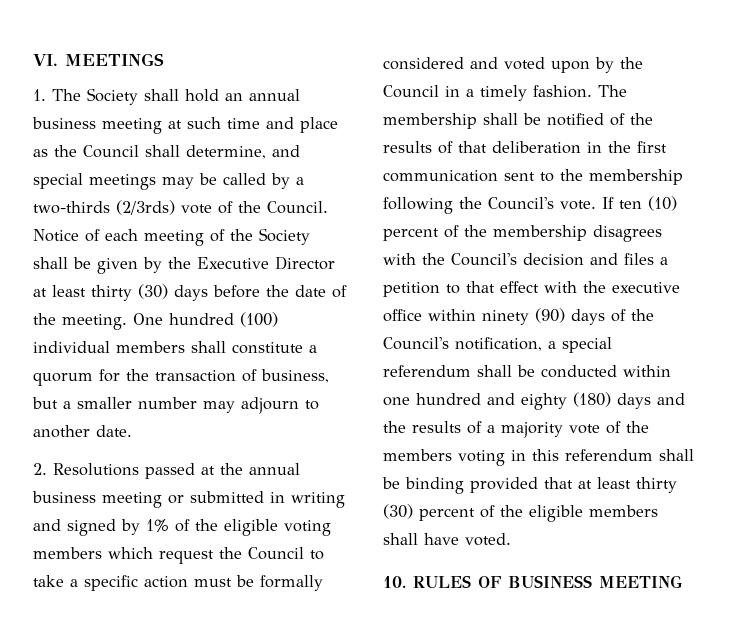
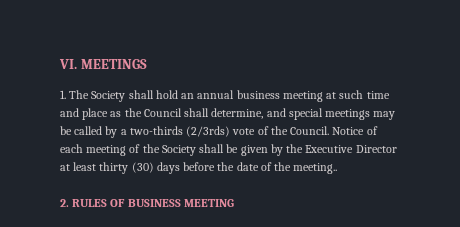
- Notice of each meeting of the Society shall be given by the Executive Director at least thirty (30) days before the date of the meeting. One hundred (100) individual members shall constitute a quorum for the transaction of business, but a smaller number may adjourn to another date.
- 2. Resolutions passed at the annual business meeting or submitted in writing and signed by 1% of the eligible voting members which request the Council to take a specific action must be formally considered and voted upon by the Council in a timely fashion. The membership shall be notified of the results of that deliberation in the first communication sent to the membership following the Council's vote. If ten (10) percent of the membership disagrees with the Council's decision and files a petition to that effect with the executive office within ninety (90) days of the Council's notification, a special referendum shall be conducted within one hundred and eighty (180) days and the results of a majority vote of the members voting in this referendum shall be binding provided that at least thirty (30) percent of the eligible members shall have voted.
- 10. RULES OF BUSINESS MEETING
+ Notice of each meeting of the Society shall be given by the Executive Director at least thirty (30) days before the date of the meeting..
+ 2. RULES OF BUSINESS MEETING

